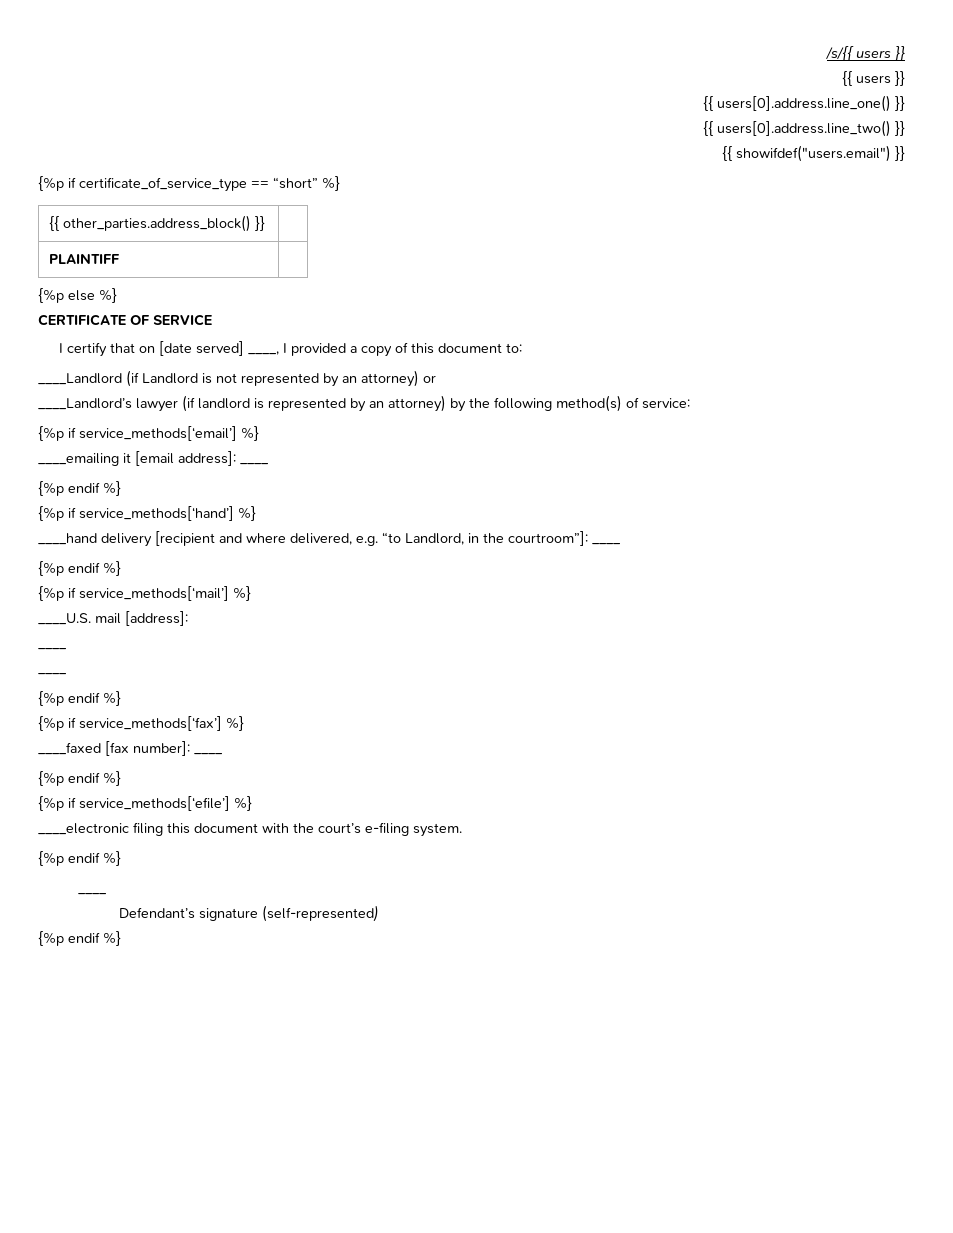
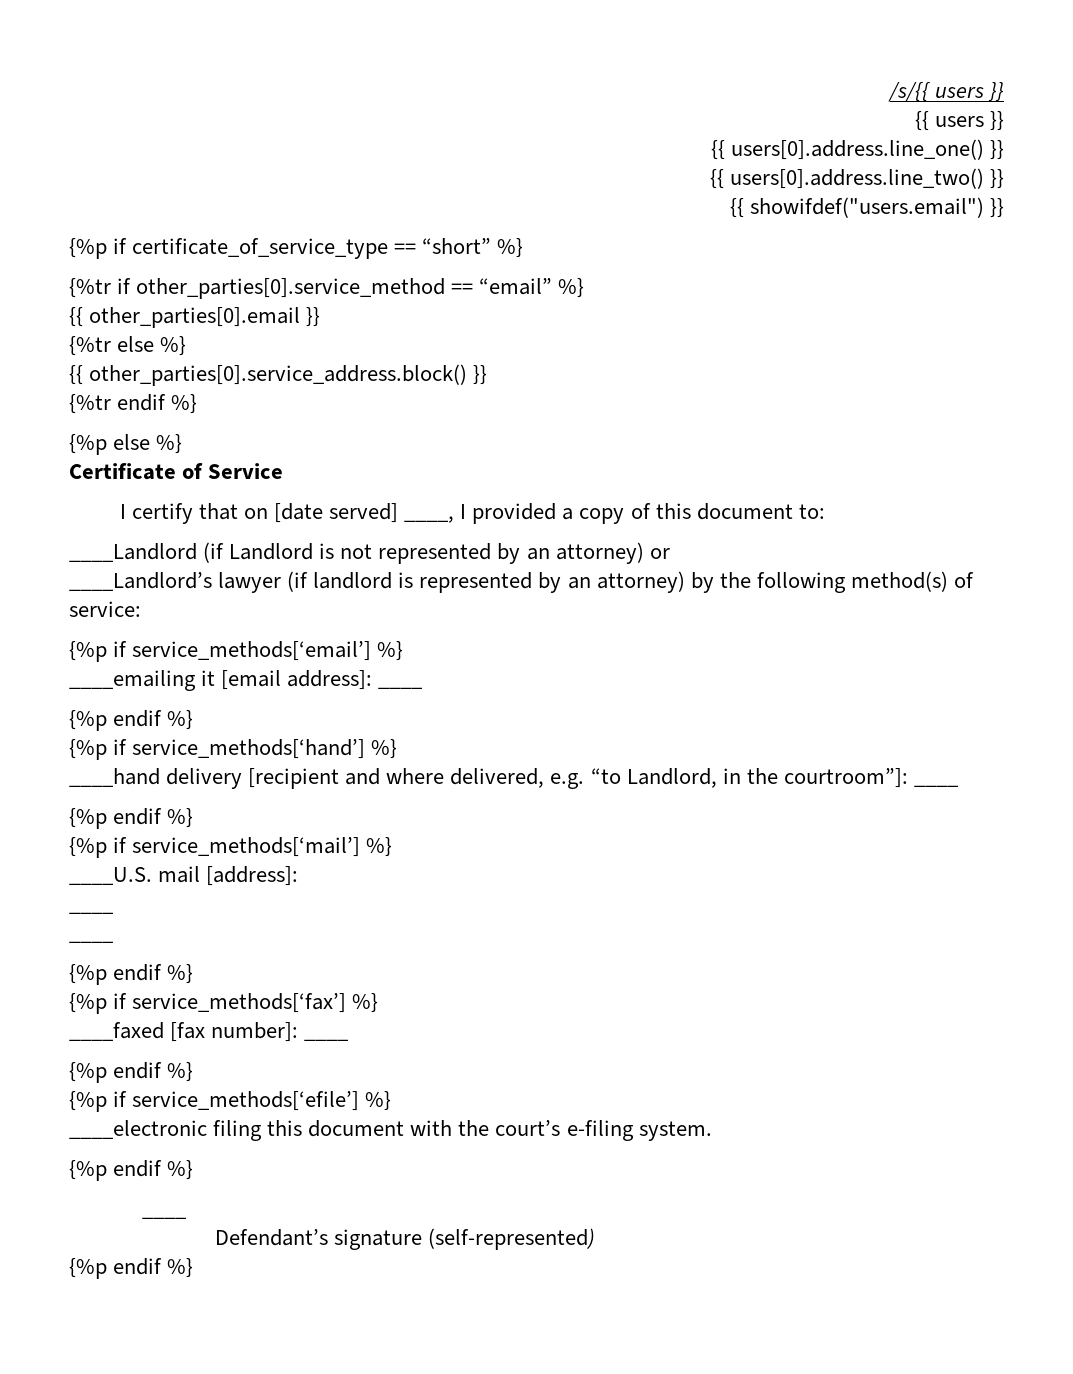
- {{ other_parties.address_block() }} |
- PLAINTIFF |
+ {%tr if other_parties[0].service_method == “email” %}
+ {{ other_parties[0].email }}
+ {%tr else %}
+ {{ other_parties[0].service_address.block() }}
+ {%tr endif %}
- CERTIFICATE OF SERVICE
+ Certificate of Service

